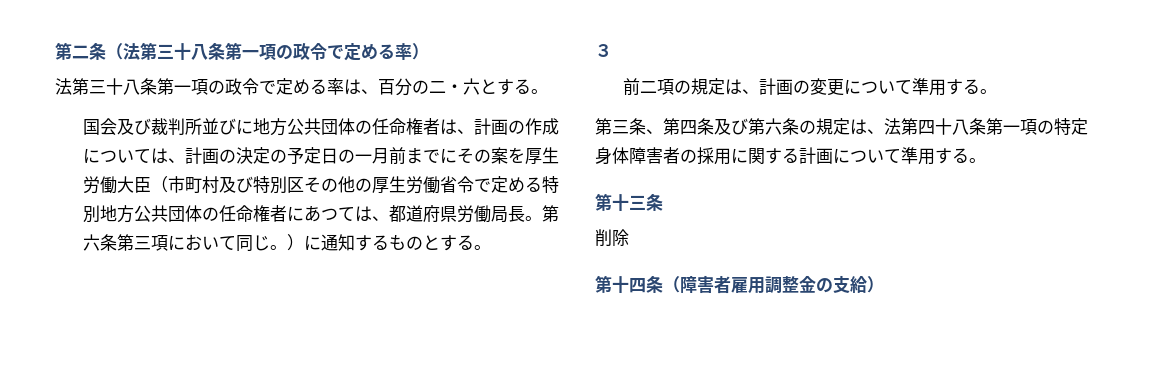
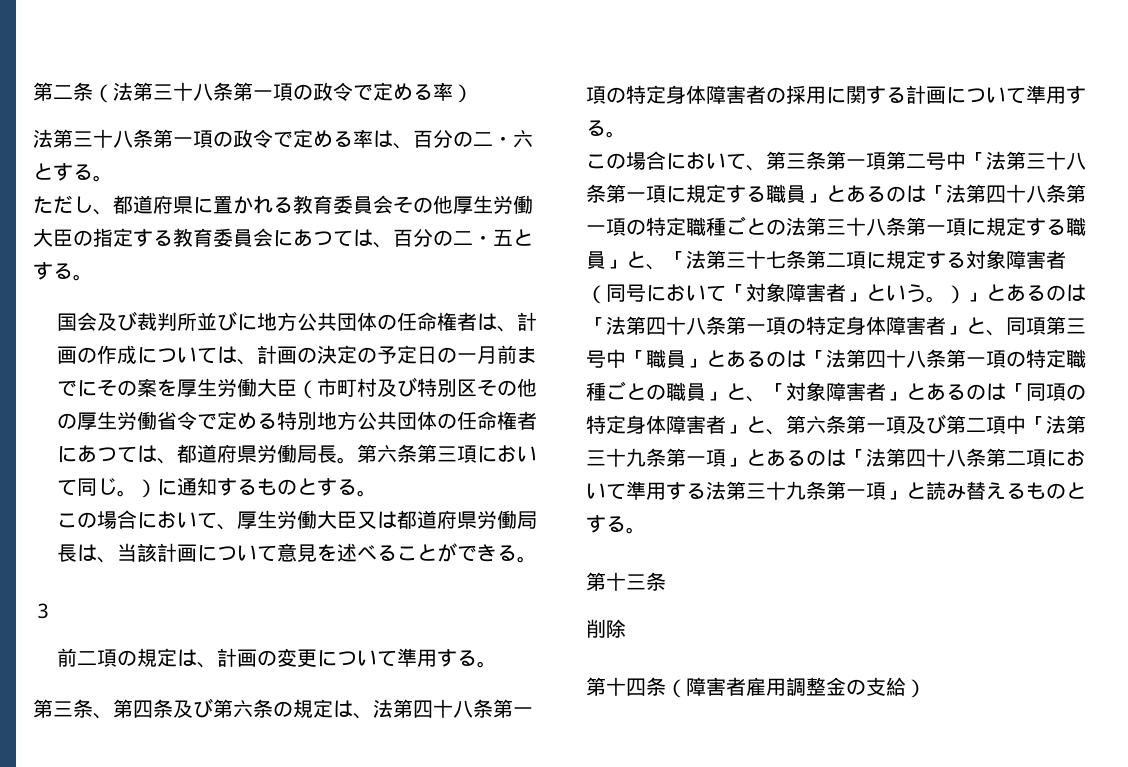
+ ただし、都道府県に置かれる教育委員会その他厚生労働大臣の指定する教育委員会にあつては、百分の二・五とする。
+ この場合において、厚生労働大臣又は都道府県労働局長は、当該計画について意見を述べることができる。
+ この場合において、第三条第一項第二号中「法第三十八条第一項に規定する職員」とあるのは「法第四十八条第一項の特定職種ごとの法第三十八条第一項に規定する職員」と、「法第三十七条第二項に規定する対象障害者（同号において「対象障害者」という。）」とあるのは「法第四十八条第一項の特定身体障害者」と、同項第三号中「職員」とあるのは「法第四十八条第一項の特定職種ごとの職員」と、「対象障害者」とあるのは「同項の特定身体障害者」と、第六条第一項及び第二項中「法第三十九条第一項」とあるのは「法第四十八条第二項において準用する法第三十九条第一項」と読み替えるものとする。

